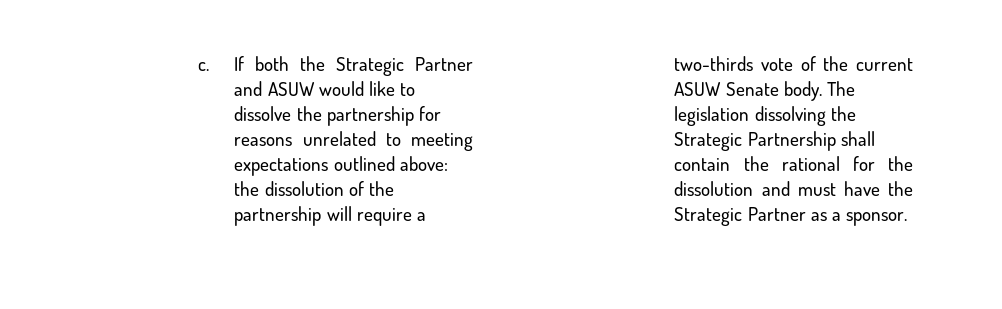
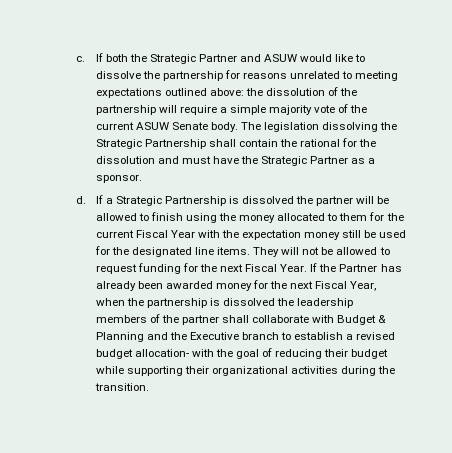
- If both the Strategic Partner and ASUW would like to dissolve the partnership for reasons unrelated to meeting expectations outlined above: the dissolution of the partnership will require a two-thirds vote of the current ASUW Senate body.
+ If both the Strategic Partner and ASUW would like to dissolve the partnership for reasons unrelated to meeting expectations outlined above: the dissolution of the partnership will require a simple majority vote of the current ASUW Senate body.
+ d. If a Strategic Partnership is dissolved the partner will be allowed to finish using the money allocated to them for the current Fiscal Year with the expectation money still be used for the designated line items. They will not be allowed to request funding for the next Fiscal Year. If the Partner has already been awarded money for the next Fiscal Year, when the partnership is dissolved the leadership members of the partner shall collaborate with Budget & Planning and the Executive branch to establish a revised budget allocation- with the goal of reducing their budget while supporting their organizational activities during the transition.

